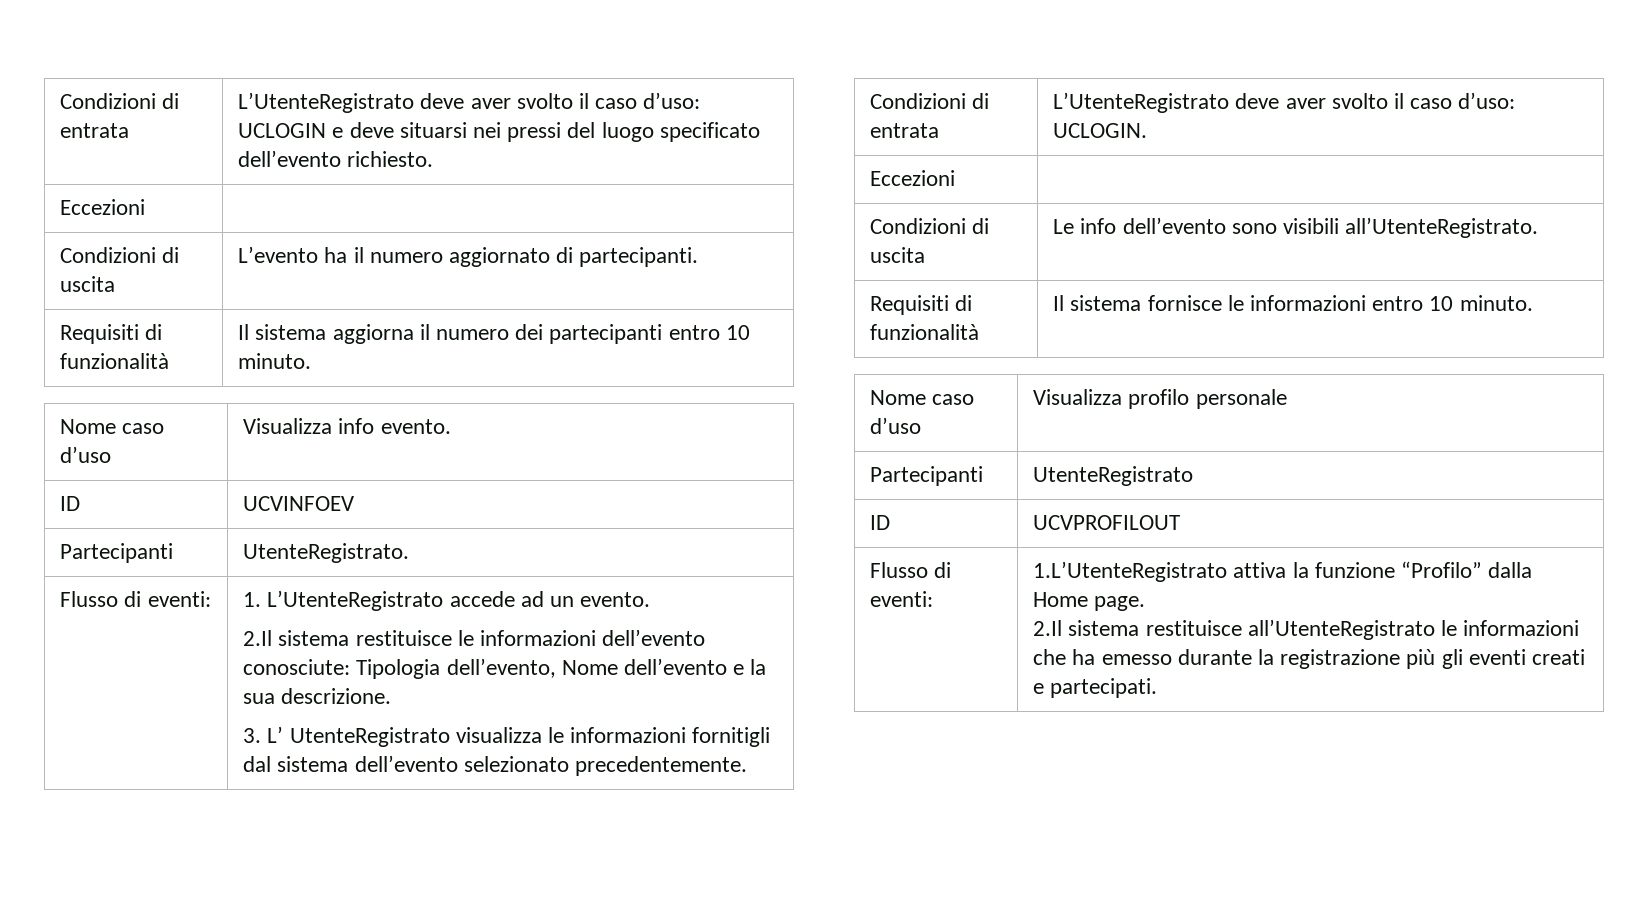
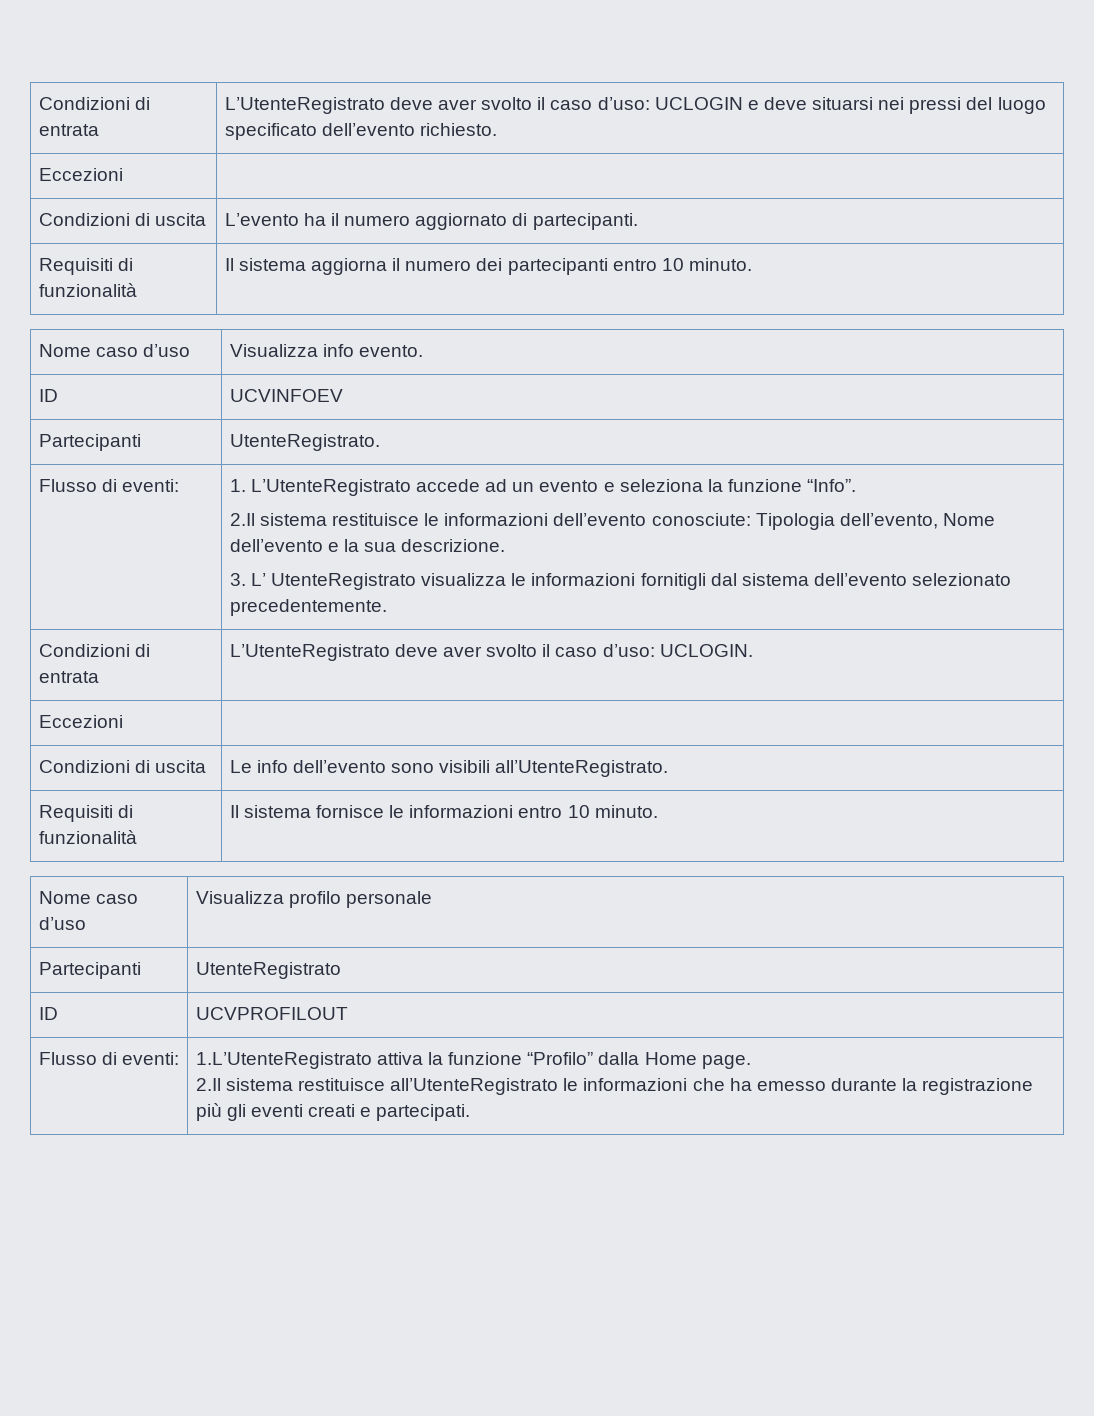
- 1. L’UtenteRegistrato accede ad un evento.
+ 1. L’UtenteRegistrato accede ad un evento e seleziona la funzione “Info”.

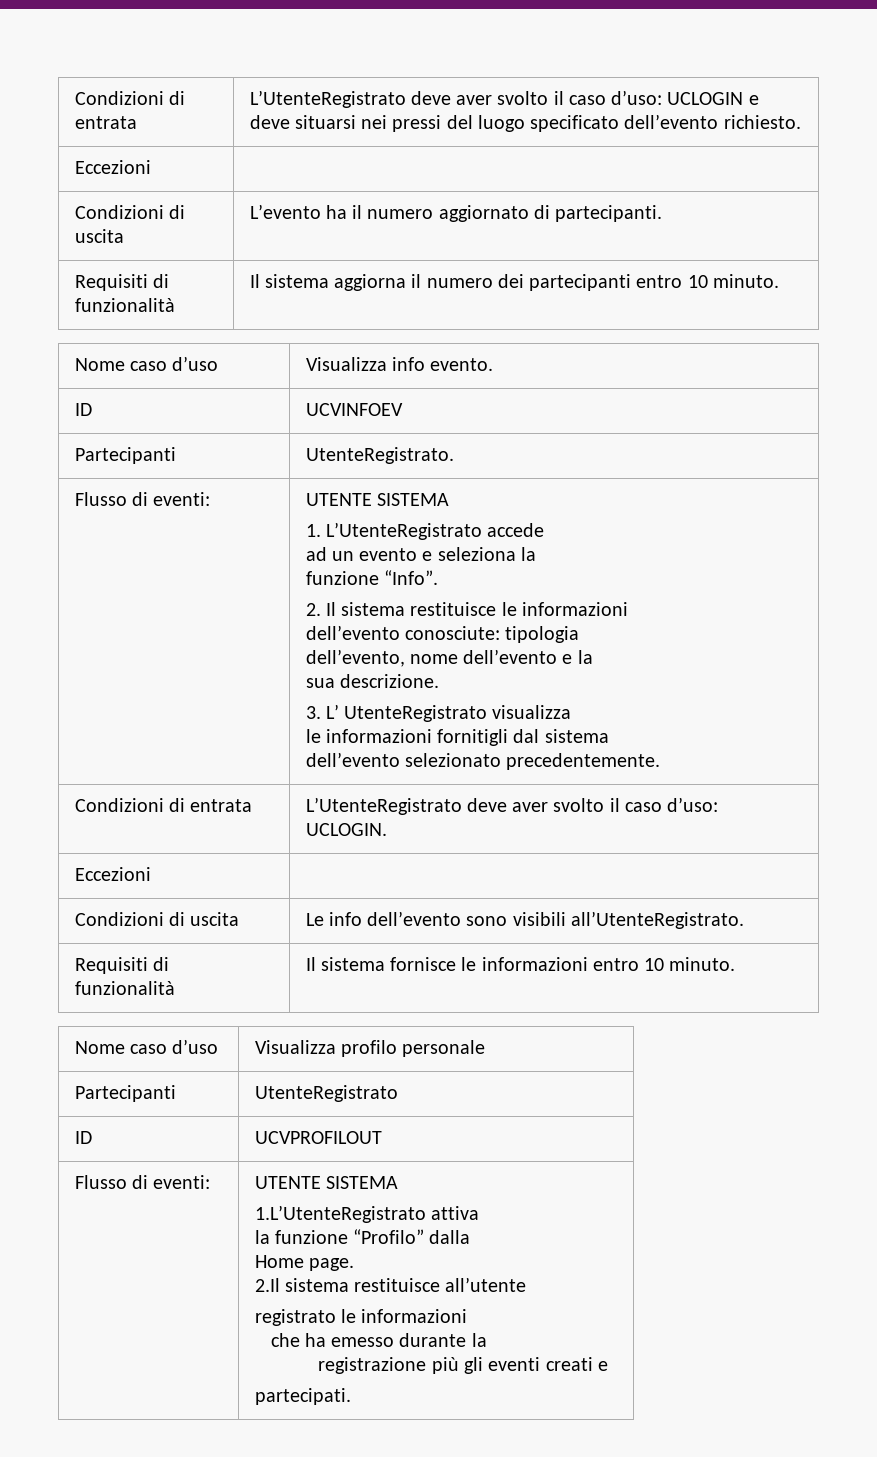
  Partecipanti | UtenteRegistrato.
- Flusso di eventi:
+ Flusso di eventi: | UTENTE SISTEMA
- 1. L’UtenteRegistrato accede ad un evento e seleziona la funzione “Info”.
+ 1. L’UtenteRegistrato accede
+ ad un evento e seleziona la
+ funzione “Info”.
- 2.Il sistema restituisce le informazioni dell’evento conosciute: Tipologia dell’evento, Nome dell’evento e la sua descrizione.
+ 2. Il sistema restituisce le informazioni
+ dell’evento conosciute: tipologia
+ dell’evento, nome dell’evento e la
+ sua descrizione.
- 3. L’ UtenteRegistrato visualizza le informazioni fornitigli dal sistema dell’evento selezionato precedentemente.
+ 3. L’ UtenteRegistrato visualizza
+ le informazioni fornitigli dal sistema
+ dell’evento selezionato precedentemente.
  ID | UCVPROFILOUT
- Flusso di eventi: | 1.L’UtenteRegistrato attiva la funzione “Profilo” dalla Home page.
- 2.Il sistema restituisce all’UtenteRegistrato le informazioni che ha emesso durante la registrazione più gli eventi creati e partecipati.
+ Flusso di eventi: | UTENTE SISTEMA
+ 1.L’UtenteRegistrato attiva
+ la funzione “Profilo” dalla
+ Home page.
+ 2.Il sistema restituisce all’utente
+ registrato le informazioni
+ che ha emesso durante la
+ registrazione più gli eventi creati e
+ partecipati.

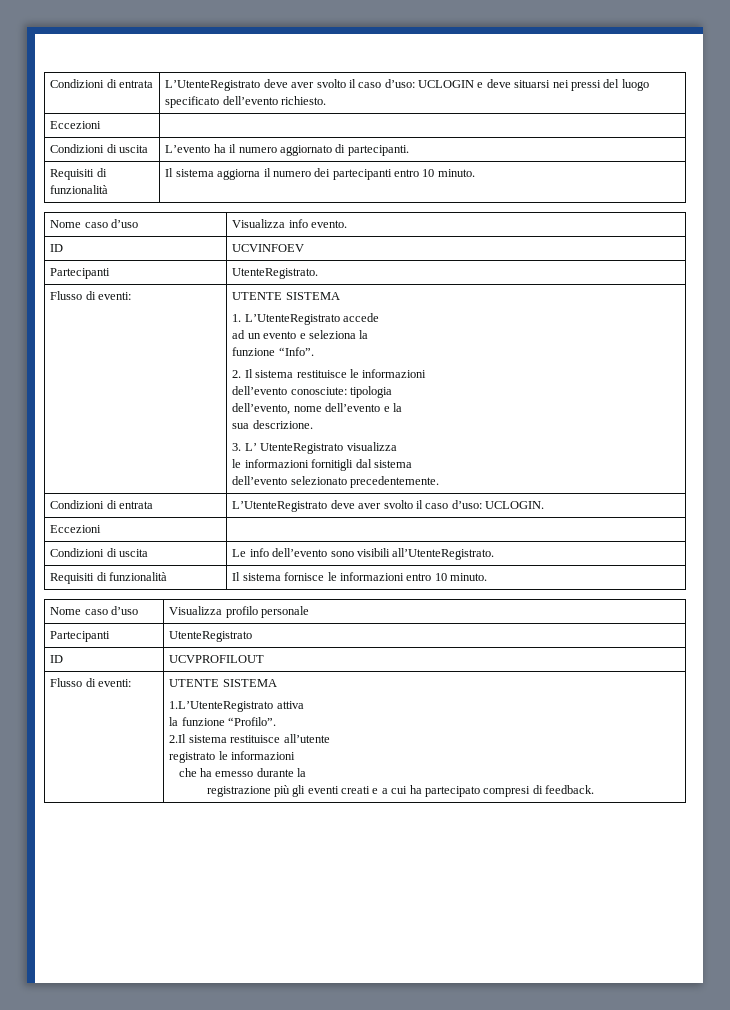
  ID | UCVPROFILOUT
  Flusso di eventi: | UTENTE SISTEMA
  1.L’UtenteRegistrato attiva
- la funzione “Profilo” dalla
- Home page.
+ la funzione “Profilo”.
  2.Il sistema restituisce all’utente
  registrato le informazioni
  che ha emesso durante la
- registrazione più gli eventi creati e
- partecipati.
+ registrazione più gli eventi creati e a cui ha partecipato compresi di feedback.

